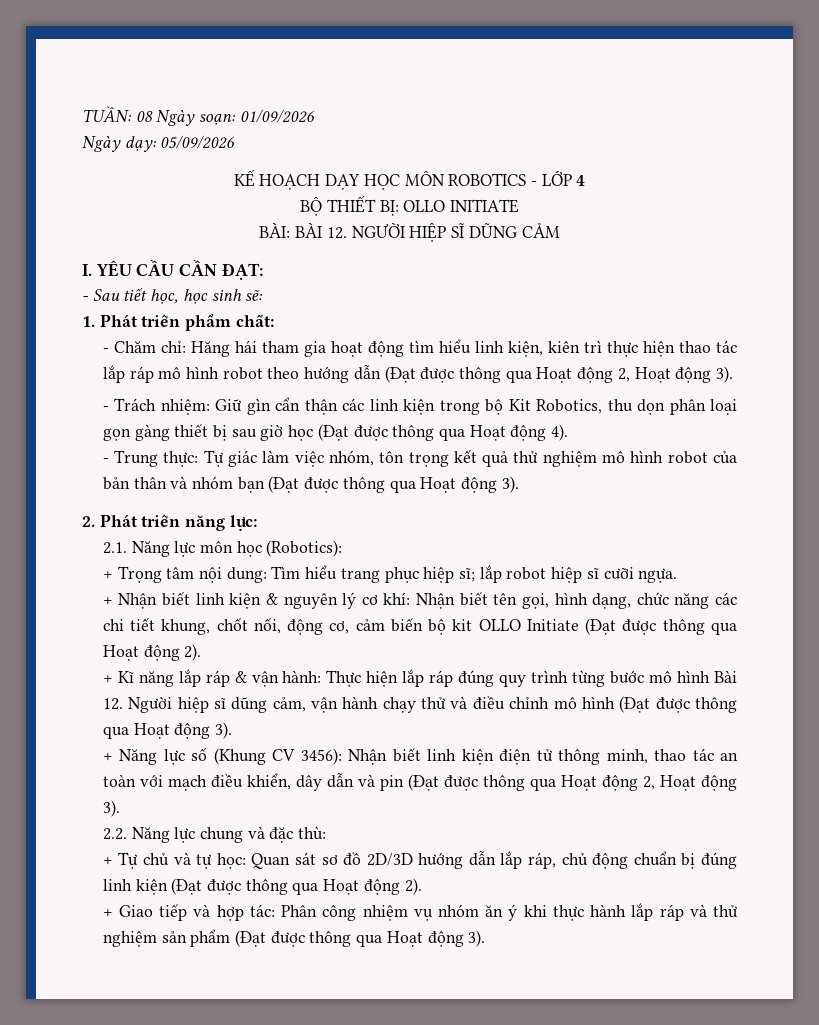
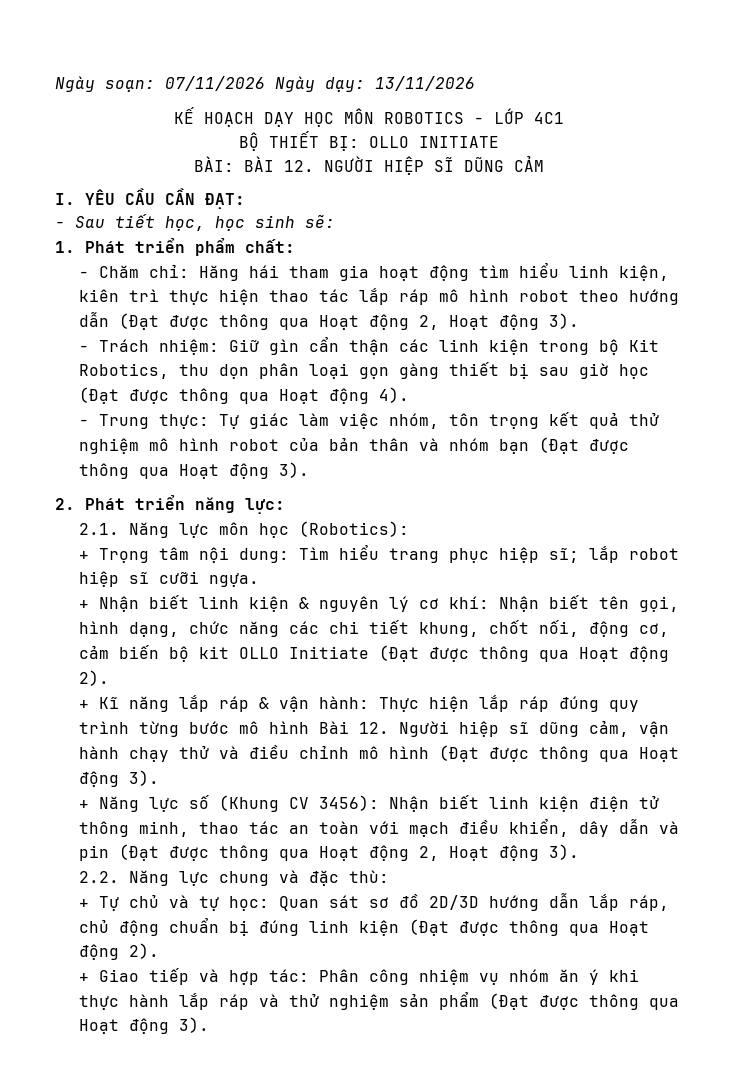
- TUẦN: 08 Ngày soạn: 01/09/2026
- Ngày dạy: 05/09/2026
+ Ngày soạn: 07/11/2026 Ngày dạy: 13/11/2026
- KẾ HOẠCH DẠY HỌC MÔN ROBOTICS - LỚP 4
+ KẾ HOẠCH DẠY HỌC MÔN ROBOTICS - LỚP 4C1

